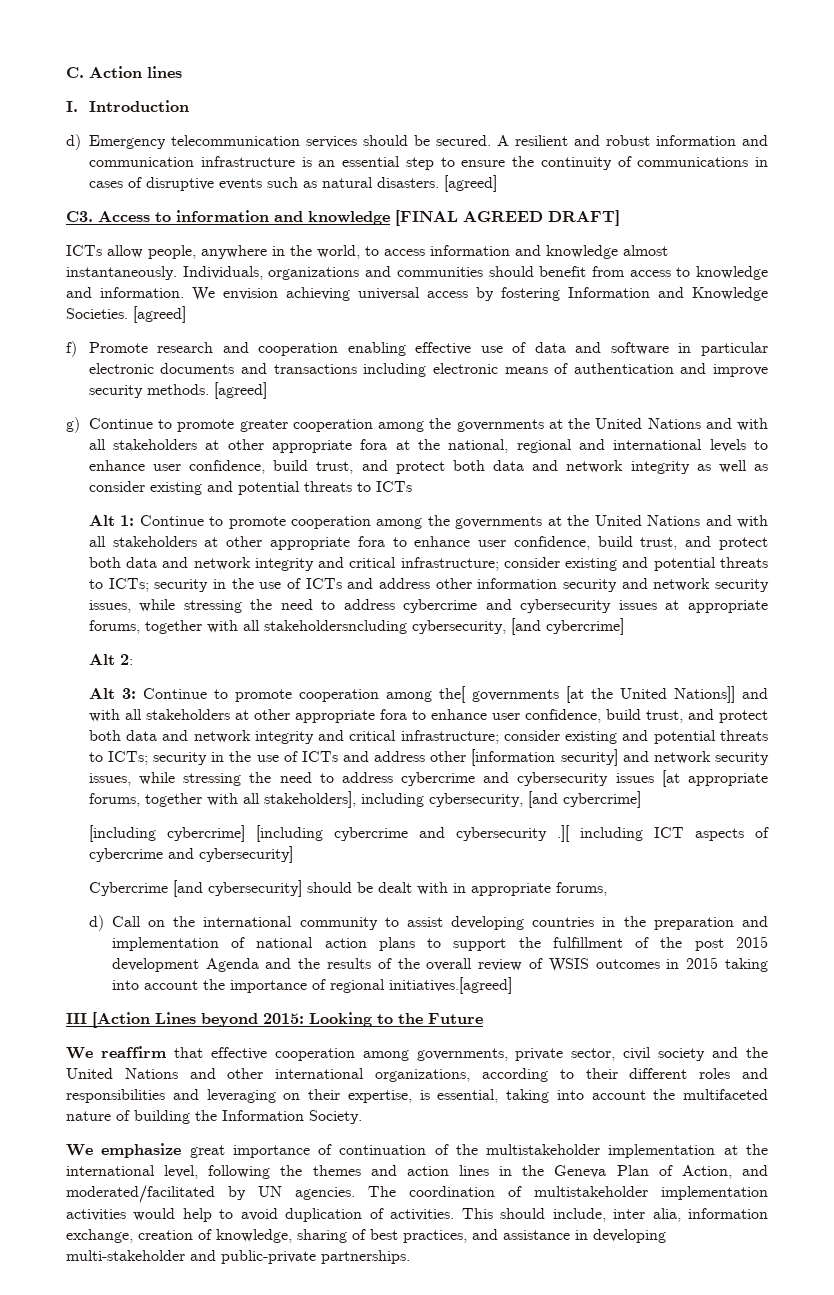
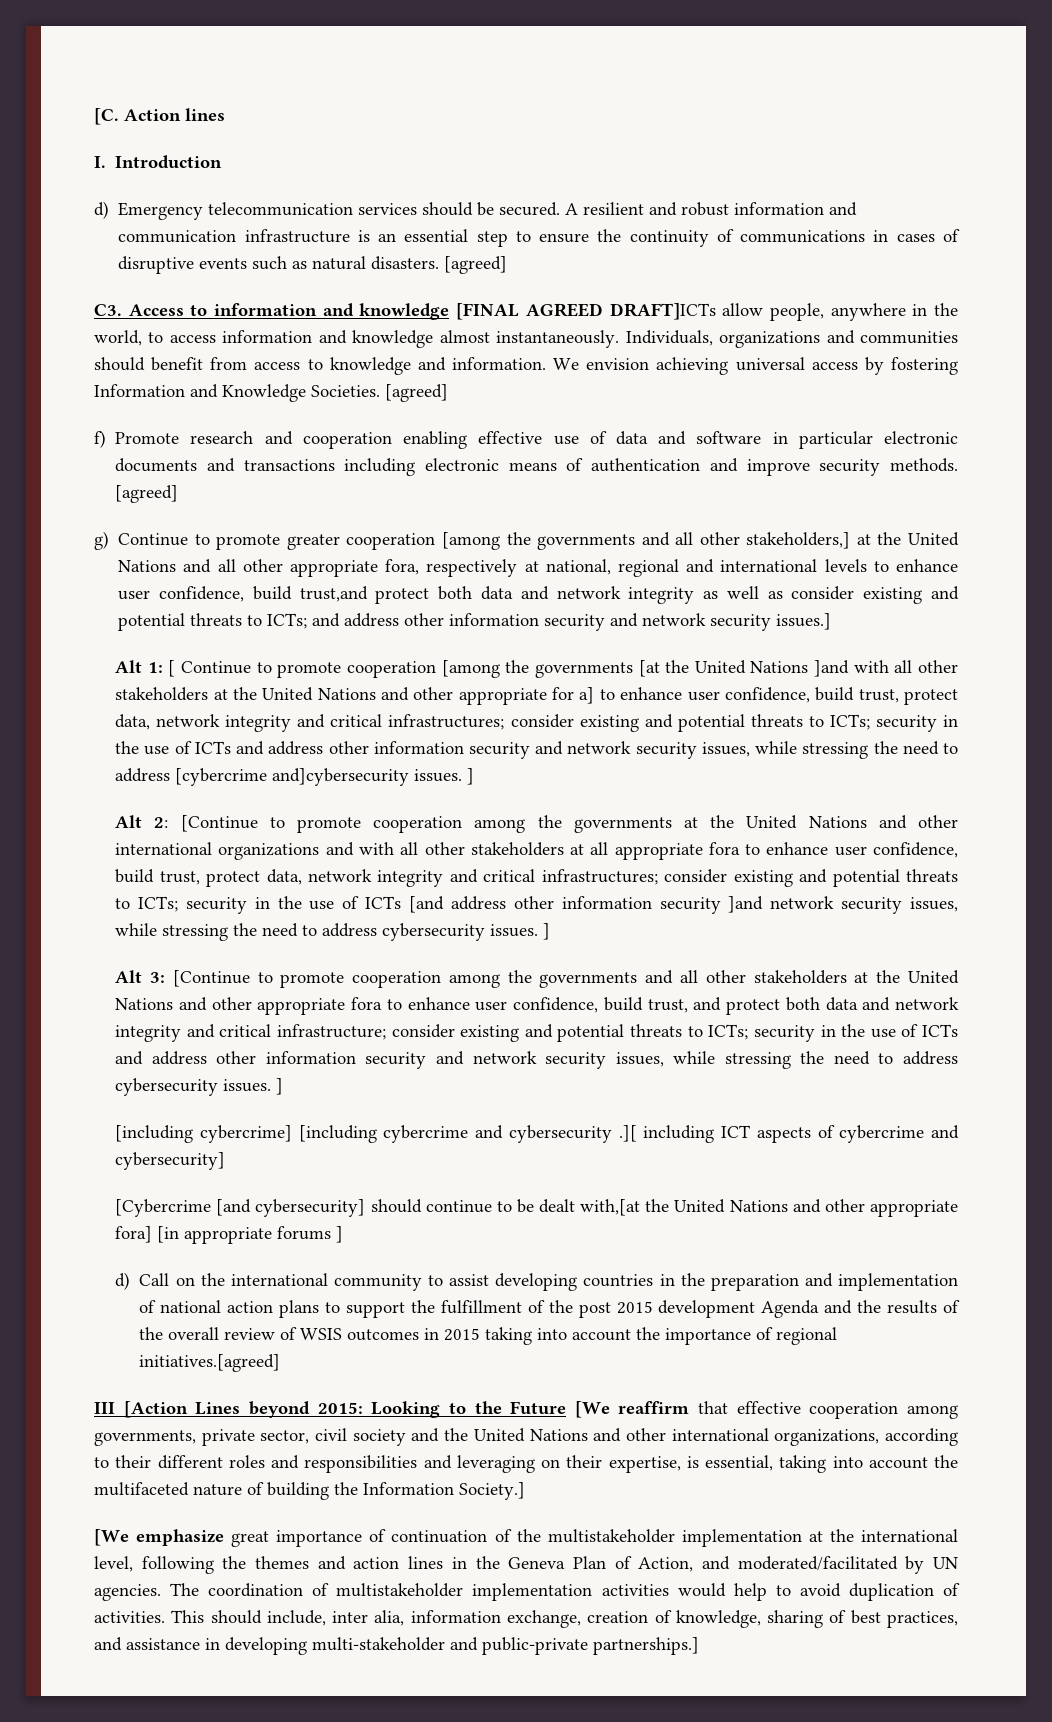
- C. Action lines
+ [C. Action lines
- С3. Access to information and knowledge [FINAL AGREED DRAFT]
- ICTs allow people, anywhere in the world, to access information and knowledge almost instantaneously.
+ С3. Access to information and knowledge [FINAL AGREED DRAFT]ICTs allow people, anywhere in the world, to access information and knowledge almost instantaneously.
- g) Continue to promote greater cooperation among the governments at the United Nations and with all stakeholders at other appropriate fora at the national, regional and international levels to enhance user confidence, build trust, and protect both data and network integrity as well as consider existing and potential threats to ICTs
+ g) Continue to promote greater cooperation [among the governments and all other stakeholders,] at the United Nations and all other appropriate fora, respectively at national, regional and international levels to enhance user confidence, build trust,and protect both data and network integrity as well as consider existing and potential threats to ICTs; and address other information security and network security issues.]
- Alt 1: Continue to promote cooperation among the governments at the United Nations and with all stakeholders at other appropriate fora to enhance user confidence, build trust, and protect both data and network integrity and critical infrastructure; consider existing and potential threats to ICTs; security in the use of ICTs and address other information security and network security issues, while stressing the need to address cybercrime and cybersecurity issues at appropriate forums, together with all stakeholdersncluding cybersecurity, [and cybercrime]
- Alt 2:
- Alt 3: Continue to promote cooperation among the[ governments [at the United Nations]] and with all stakeholders at other appropriate fora to enhance user confidence, build trust, and protect both data and network integrity and critical infrastructure; consider existing and potential threats to ICTs; security in the use of ICTs and address other [information security] and network security issues, while stressing the need to address cybercrime and cybersecurity issues [at appropriate forums, together with all stakeholders], including cybersecurity, [and cybercrime]
+ Alt 1: [ Continue to promote cooperation [among the governments [at the United Nations ]and with all other stakeholders at the United Nations and other appropriate for a] to enhance user confidence, build trust, protect data, network integrity and critical infrastructures; consider existing and potential threats to ICTs; security in the use of ICTs and address other information security and network security issues, while stressing the need to address [cybercrime and]cybersecurity issues. ]
+ Alt 2: [Continue to promote cooperation among the governments at the United Nations and other international organizations and with all other stakeholders at all appropriate fora to enhance user confidence, build trust, protect data, network integrity and critical infrastructures; consider existing and potential threats to ICTs; security in the use of ICTs [and address other information security ]and network security issues, while stressing the need to address cybersecurity issues. ]
+ Alt 3: [Continue to promote cooperation among the governments and all other stakeholders at the United Nations and other appropriate fora to enhance user confidence, build trust, and protect both data and network integrity and critical infrastructure; consider existing and potential threats to ICTs; security in the use of ICTs and address other information security and network security issues, while stressing the need to address cybersecurity issues. ]
- Cybercrime [and cybersecurity] should be dealt with in appropriate forums,
+ [Cybercrime [and cybersecurity] should continue to be dealt with,[at the United Nations and other appropriate fora] [in appropriate forums ]
- Looking to the Future
- We reaffirm that effective cooperation among governments, private sector, civil society and the United Nations and other international organizations, according to their different roles and responsibilities and leveraging on their expertise, is essential, taking into account the multifaceted nature of building the Information Society.
- We emphasize great importance of continuation of the multistakeholder implementation at the international level, following the themes and action lines in the Geneva Plan of Action, and moderated/facilitated by UN agencies.
+ Looking to the Future [We reaffirm that effective cooperation among governments, private sector, civil society and the United Nations and other international organizations, according to their different roles and responsibilities and leveraging on their expertise, is essential, taking into account the multifaceted nature of building the Information Society.]
+ [We emphasize great importance of continuation of the multistakeholder implementation at the international level, following the themes and action lines in the Geneva Plan of Action, and moderated/facilitated by UN agencies.
- This should include, inter alia, information exchange, creation of knowledge, sharing of best practices, and assistance in developing multi-stakeholder and public-private partnerships.
+ This should include, inter alia, information exchange, creation of knowledge, sharing of best practices, and assistance in developing multi-stakeholder and public-private partnerships.]

